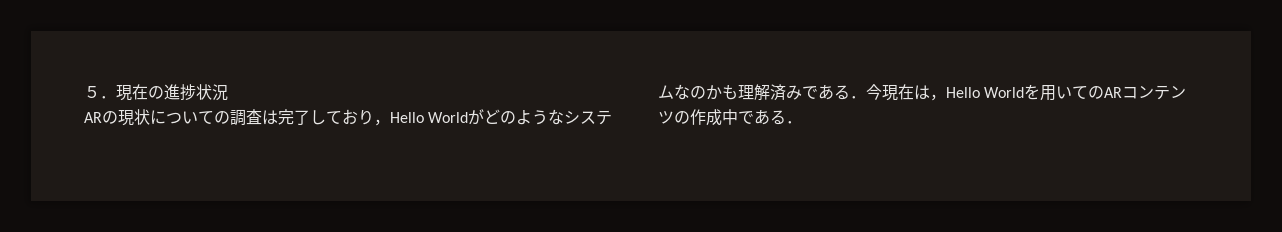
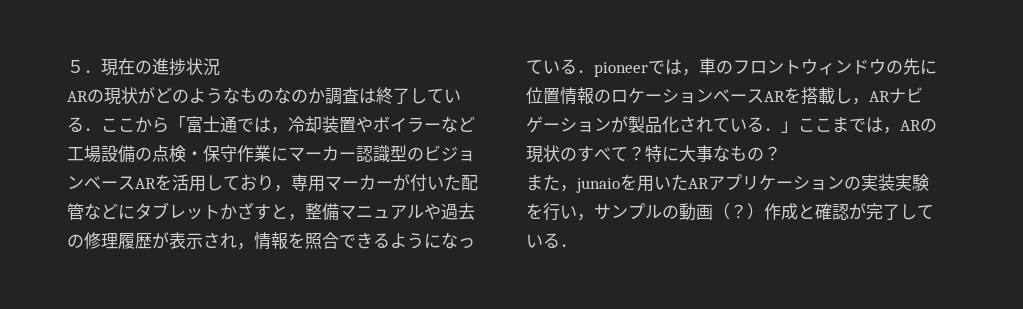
- ARの現状についての調査は完了しており，Hello Worldがどのようなシステムなのかも理解済みである．今現在は，Hello Worldを用いてのARコンテンツの作成中である．
+ ARの現状がどのようなものなのか調査は終了している．ここから「富士通では，冷却装置やボイラーなど工場設備の点検・保守作業にマーカー認識型のビジョンベースARを活用しており，専用マーカーが付いた配管などにタブレットかざすと，整備マニュアルや過去の修理履歴が表示され，情報を照合できるようになっている．pioneerでは，車のフロントウィンドウの先に位置情報のロケーションベースARを搭載し，ARナビゲーションが製品化されている．」ここまでは，ARの現状のすべて？特に大事なもの？
+ また，junaioを用いたARアプリケーションの実装実験を行い，サンプルの動画（？）作成と確認が完了している．

